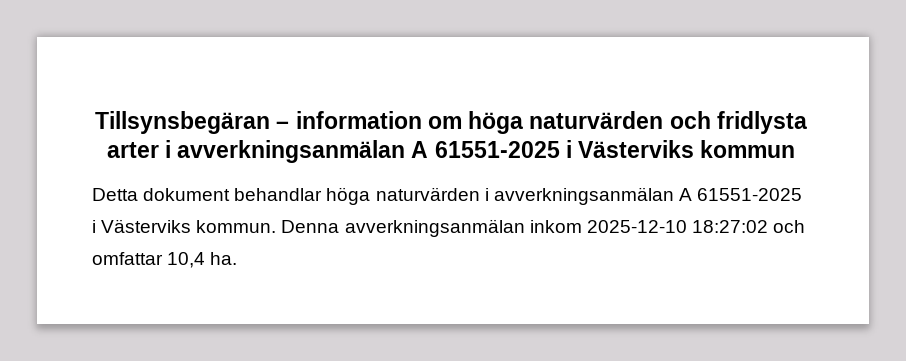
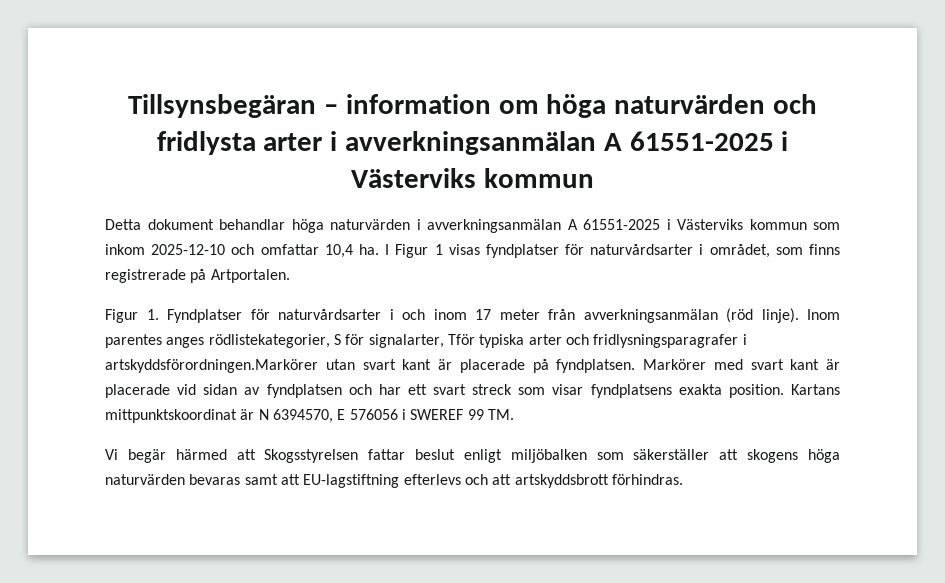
- Detta dokument behandlar höga naturvärden i avverkningsanmälan A 61551-2025 i Västerviks kommun. Denna avverkningsanmälan inkom 2025-12-10 18:27:02 och omfattar 10,4 ha.
+ Detta dokument behandlar höga naturvärden i avverkningsanmälan A 61551-2025 i Västerviks kommun som inkom 2025-12-10 och omfattar 10,4 ha.
+ I Figur 1 visas fyndplatser för naturvårdsarter i området, som finns registrerade på Artportalen.
+ Figur 1. Fyndplatser för naturvårdsarter i och inom 17 meter från avverkningsanmälan (röd linje). Inom parentes anges rödlistekategorier, S för signalarter, Tför typiska arter och fridlysningsparagrafer i artskyddsförordningen.Markörer utan svart kant är placerade på fyndplatsen. Markörer med svart kant är placerade vid sidan av fyndplatsen och har ett svart streck som visar fyndplatsens exakta position. Kartans mittpunktskoordinat är N 6394570, E 576056 i SWEREF 99 TM.
+ Vi begär härmed att Skogsstyrelsen fattar beslut enligt miljöbalken som säkerställer att skogens höga naturvärden bevaras samt att EU-lagstiftning efterlevs och att artskyddsbrott förhindras.

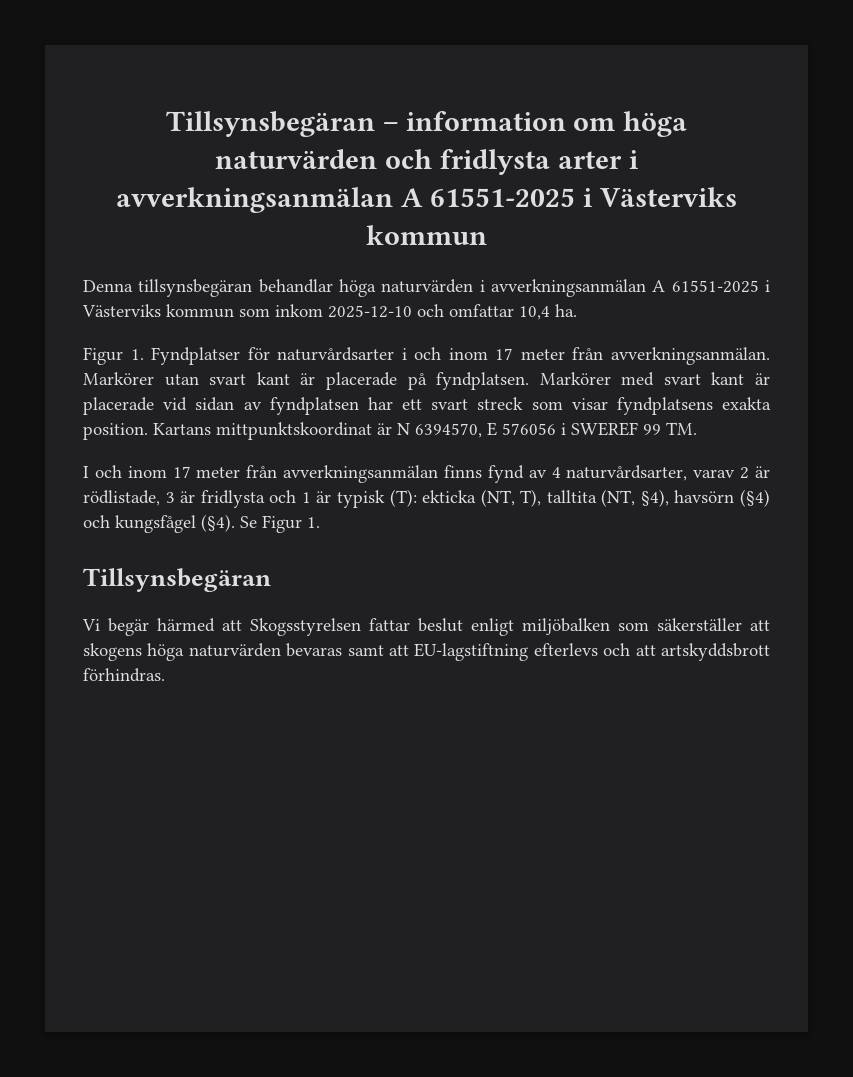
- Detta dokument behandlar höga naturvärden i avverkningsanmälan A 61551-2025 i Västerviks kommun som inkom 2025-12-10 och omfattar 10,4 ha. I Figur 1 visas fyndplatser för naturvårdsarter i området, som finns registrerade på Artportalen.
+ Denna tillsynsbegäran behandlar höga naturvärden i avverkningsanmälan A 61551-2025 i Västerviks kommun som inkom 2025-12-10 och omfattar 10,4 ha.
- Figur 1. Fyndplatser för naturvårdsarter i och inom 17 meter från avverkningsanmälan (röd linje). Inom parentes anges rödlistekategorier, S för signalarter, Tför typiska arter och fridlysningsparagrafer i artskyddsförordningen.Markörer utan svart kant är placerade på fyndplatsen.
+ Figur 1. Fyndplatser för naturvårdsarter i och inom 17 meter från avverkningsanmälan. Markörer utan svart kant är placerade på fyndplatsen.
- Markörer med svart kant är placerade vid sidan av fyndplatsen och har ett svart streck som visar fyndplatsens exakta position.
+ Markörer med svart kant är placerade vid sidan av fyndplatsen har ett svart streck som visar fyndplatsens exakta position.
+ I och inom 17 meter från avverkningsanmälan finns fynd av 4 naturvårdsarter, varav 2 är rödlistade, 3 är fridlysta och 1 är typisk (T): ekticka (NT, T), talltita (NT, §4), havsörn (§4) och kungsfågel (§4). Se Figur 1.
+ Tillsynsbegäran

